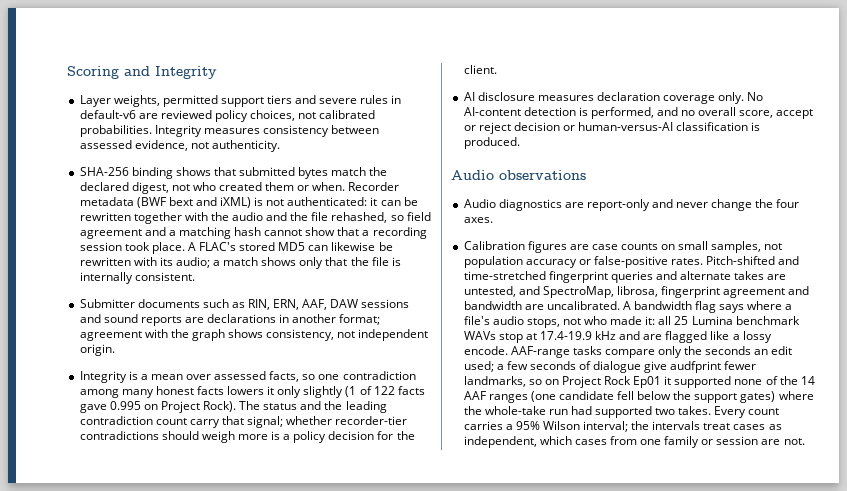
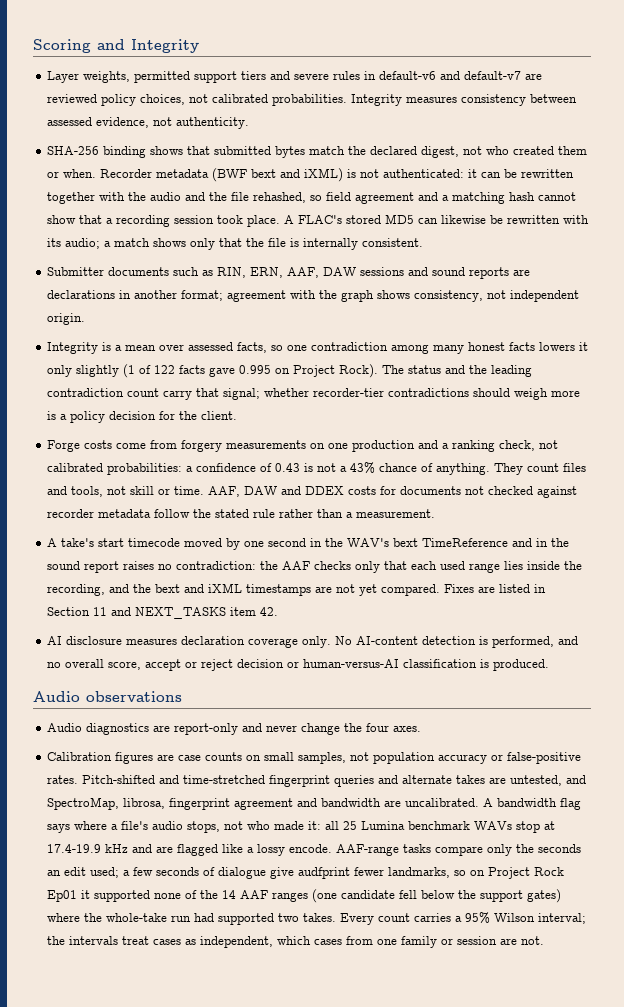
- Layer weights, permitted support tiers and severe rules in default-v6 are reviewed policy choices, not calibrated probabilities.
+ Layer weights, permitted support tiers and severe rules in default-v6 and default-v7 are reviewed policy choices, not calibrated probabilities.
+ Forge costs come from forgery measurements on one production and a ranking check, not calibrated probabilities: a confidence of 0.43 is not a 43% chance of anything. They count files and tools, not skill or time. AAF, DAW and DDEX costs for documents not checked against recorder metadata follow the stated rule rather than a measurement.
+ A take's start timecode moved by one second in the WAV's bext TimeReference and in the sound report raises no contradiction: the AAF checks only that each used range lies inside the recording, and the bext and iXML timestamps are not yet compared. Fixes are listed in Section 11 and NEXT_TASKS item 42.

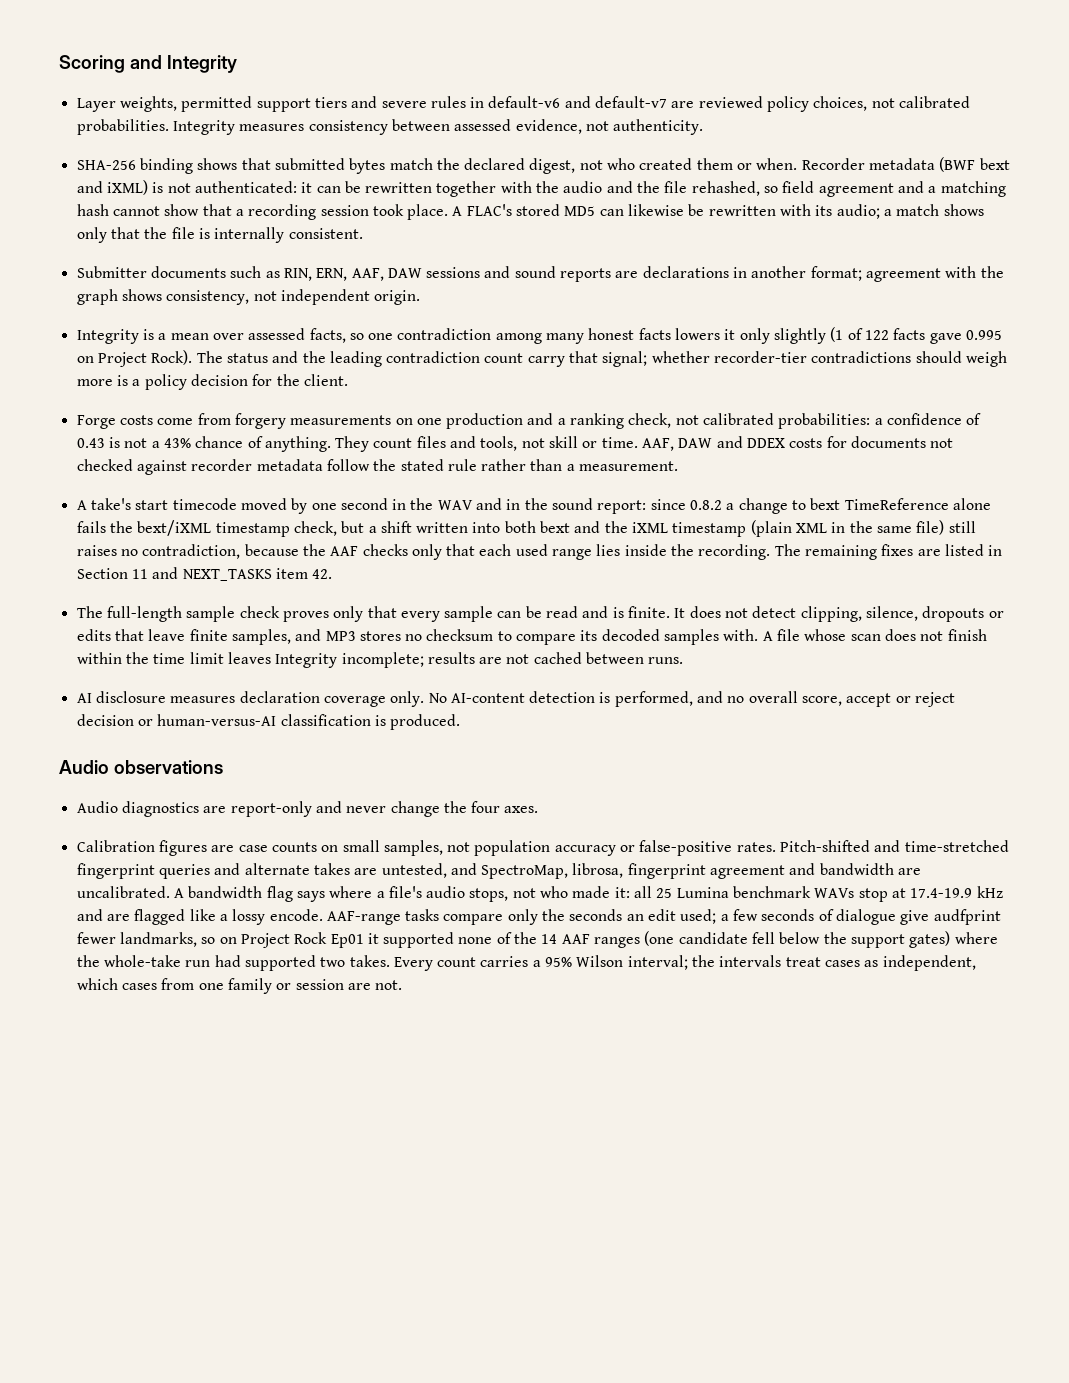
- A take's start timecode moved by one second in the WAV's bext TimeReference and in the sound report raises no contradiction: the AAF checks only that each used range lies inside the recording, and the bext and iXML timestamps are not yet compared. Fixes are listed in Section 11 and NEXT_TASKS item 42.
+ A take's start timecode moved by one second in the WAV and in the sound report: since 0.8.2 a change to bext TimeReference alone fails the bext/iXML timestamp check, but a shift written into both bext and the iXML timestamp (plain XML in the same file) still raises no contradiction, because the AAF checks only that each used range lies inside the recording. The remaining fixes are listed in Section 11 and NEXT_TASKS item 42.
+ The full-length sample check proves only that every sample can be read and is finite. It does not detect clipping, silence, dropouts or edits that leave finite samples, and MP3 stores no checksum to compare its decoded samples with. A file whose scan does not finish within the time limit leaves Integrity incomplete; results are not cached between runs.

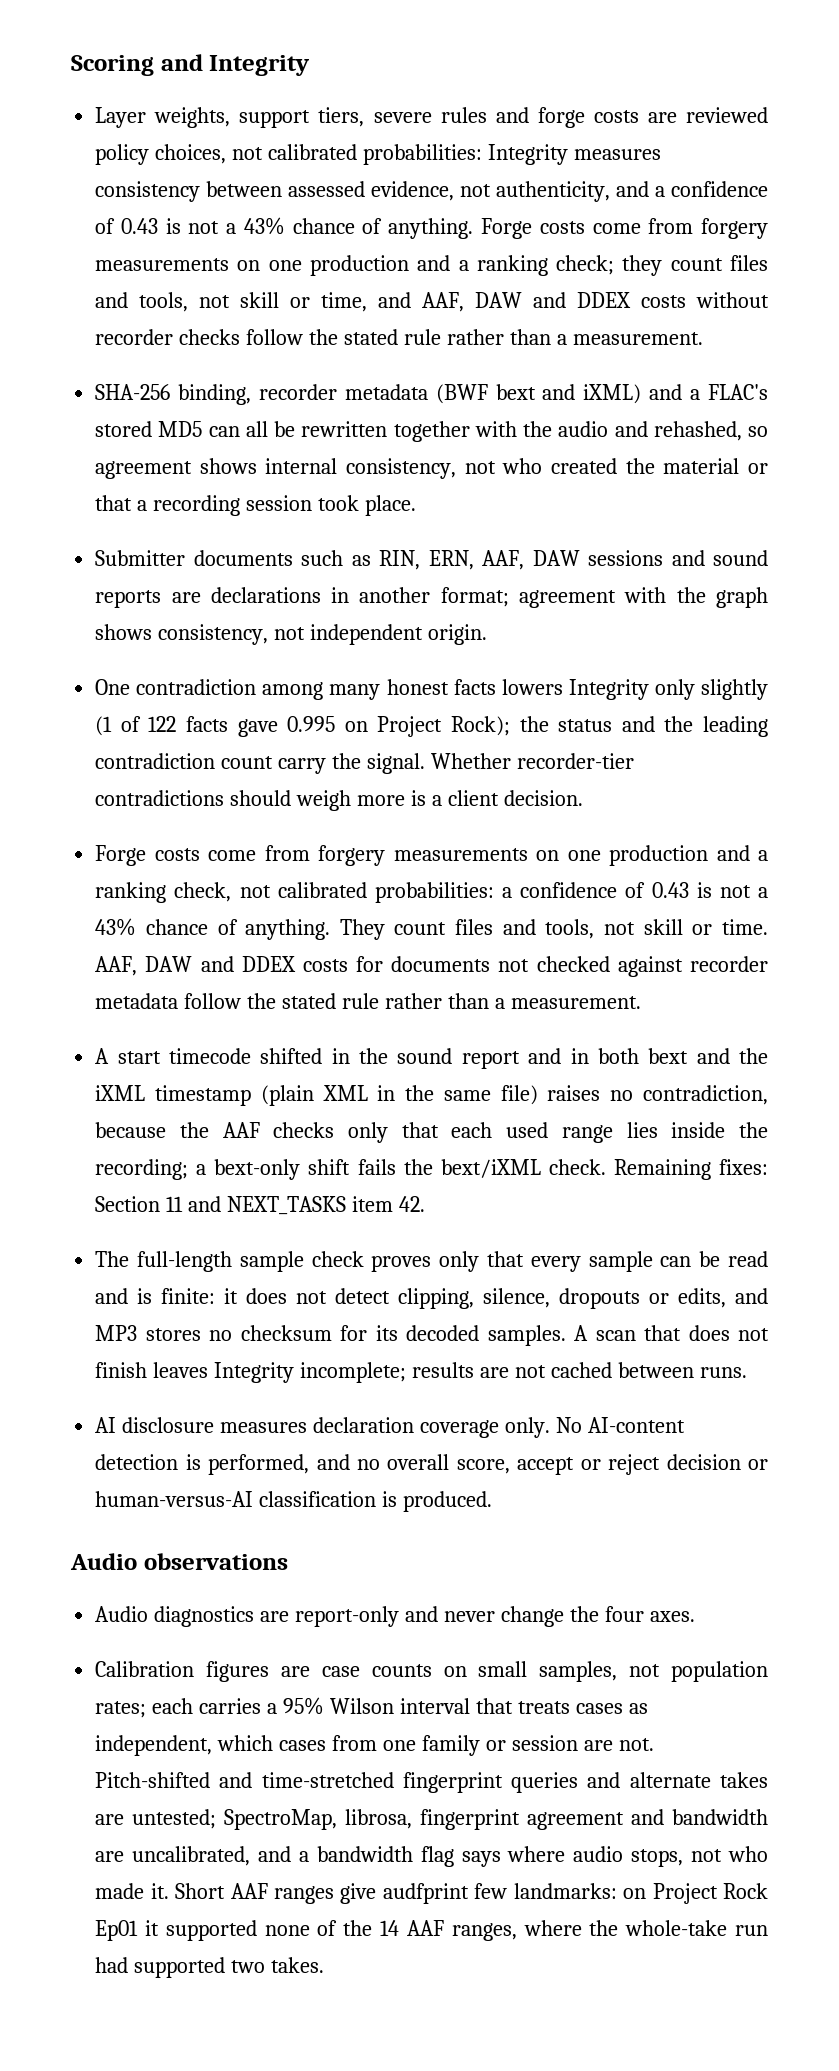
- Layer weights, permitted support tiers and severe rules in default-v6 and default-v7 are reviewed policy choices, not calibrated probabilities. Integrity measures consistency between assessed evidence, not authenticity.
- SHA-256 binding shows that submitted bytes match the declared digest, not who created them or when. Recorder metadata (BWF bext and iXML) is not authenticated: it can be rewritten together with the audio and the file rehashed, so field agreement and a matching hash cannot show that a recording session took place. A FLAC's stored MD5 can likewise be rewritten with its audio; a match shows only that the file is internally consistent.
+ Layer weights, support tiers, severe rules and forge costs are reviewed policy choices, not calibrated probabilities: Integrity measures consistency between assessed evidence, not authenticity, and a confidence of 0.43 is not a 43% chance of anything. Forge costs come from forgery measurements on one production and a ranking check; they count files and tools, not skill or time, and AAF, DAW and DDEX costs without recorder checks follow the stated rule rather than a measurement.
+ SHA-256 binding, recorder metadata (BWF bext and iXML) and a FLAC's stored MD5 can all be rewritten together with the audio and rehashed, so agreement shows internal consistency, not who created the material or that a recording session took place.
- Integrity is a mean over assessed facts, so one contradiction among many honest facts lowers it only slightly (1 of 122 facts gave 0.995 on Project Rock). The status and the leading contradiction count carry that signal; whether recorder-tier contradictions should weigh more is a policy decision for the client.
+ One contradiction among many honest facts lowers Integrity only slightly (1 of 122 facts gave 0.995 on Project Rock); the status and the leading contradiction count carry the signal. Whether recorder-tier contradictions should weigh more is a client decision.
- A take's start timecode moved by one second in the WAV and in the sound report: since 0.8.2 a change to bext TimeReference alone fails the bext/iXML timestamp check, but a shift written into both bext and the iXML timestamp (plain XML in the same file) still raises no contradiction, because the AAF checks only that each used range lies inside the recording. The remaining fixes are listed in Section 11 and NEXT_TASKS item 42.
+ A start timecode shifted in the sound report and in both bext and the iXML timestamp (plain XML in the same file) raises no contradiction, because the AAF checks only that each used range lies inside the recording; a bext-only shift fails the bext/iXML check. Remaining fixes: Section 11 and NEXT_TASKS item 42.
- The full-length sample check proves only that every sample can be read and is finite. It does not detect clipping, silence, dropouts or edits that leave finite samples, and MP3 stores no checksum to compare its decoded samples with. A file whose scan does not finish within the time limit leaves Integrity incomplete; results are not cached between runs.
+ The full-length sample check proves only that every sample can be read and is finite: it does not detect clipping, silence, dropouts or edits, and MP3 stores no checksum for its decoded samples. A scan that does not finish leaves Integrity incomplete; results are not cached between runs.
- Calibration figures are case counts on small samples, not population accuracy or false-positive rates. Pitch-shifted and time-stretched fingerprint queries and alternate takes are untested, and SpectroMap, librosa, fingerprint agreement and bandwidth are uncalibrated. A bandwidth flag says where a file's audio stops, not who made it: all 25 Lumina benchmark WAVs stop at 17.4-19.9 kHz and are flagged like a lossy encode. AAF-range tasks compare only the seconds an edit used; a few seconds of dialogue give audfprint fewer landmarks, so on Project Rock Ep01 it supported none of the 14 AAF ranges (one candidate fell below the support gates) where the whole-take run had supported two takes. Every count carries a 95% Wilson interval; the intervals treat cases as independent, which cases from one family or session are not.
+ Calibration figures are case counts on small samples, not population rates; each carries a 95% Wilson interval that treats cases as independent, which cases from one family or session are not.
+ Pitch-shifted and time-stretched fingerprint queries and alternate takes are untested; SpectroMap, librosa, fingerprint agreement and bandwidth are uncalibrated, and a bandwidth flag says where audio stops, not who made it. Short AAF ranges give audfprint few landmarks: on Project Rock Ep01 it supported none of the 14 AAF ranges, where the whole-take run had supported two takes.

